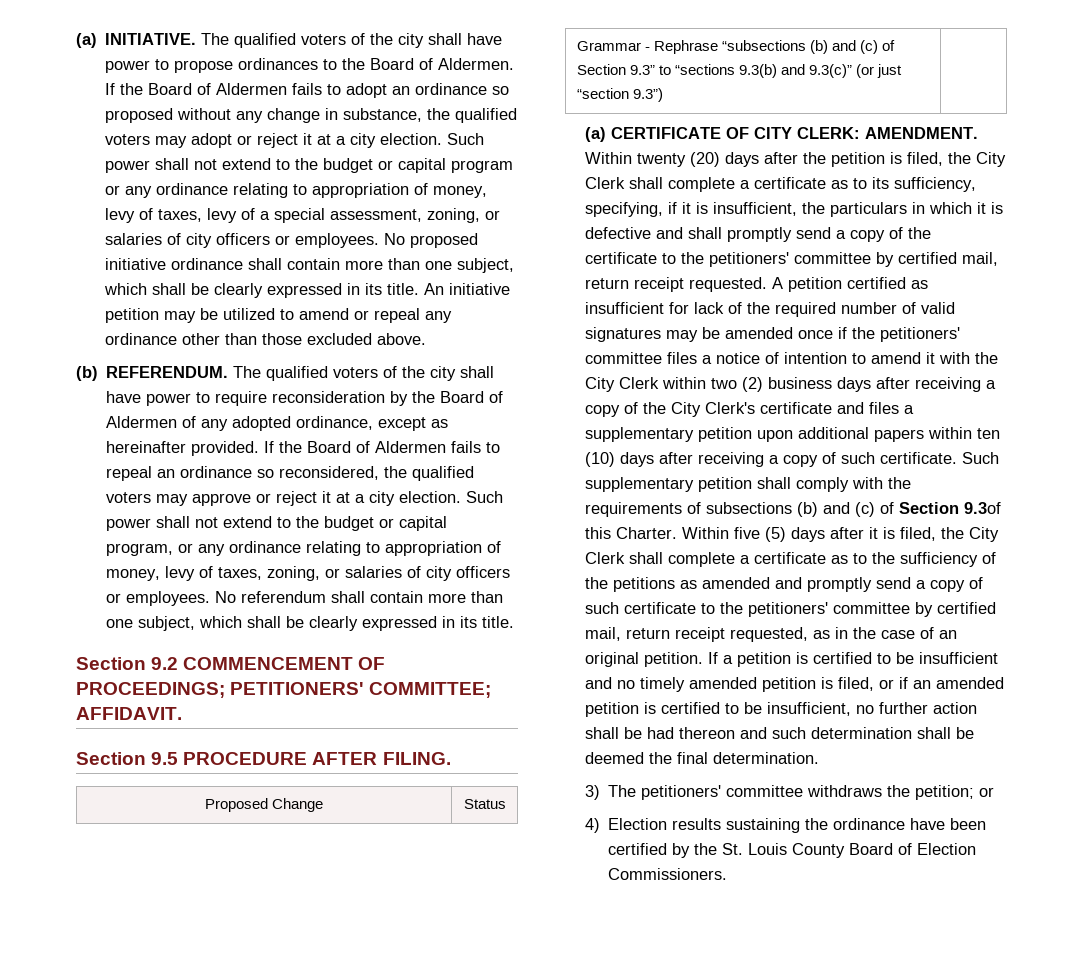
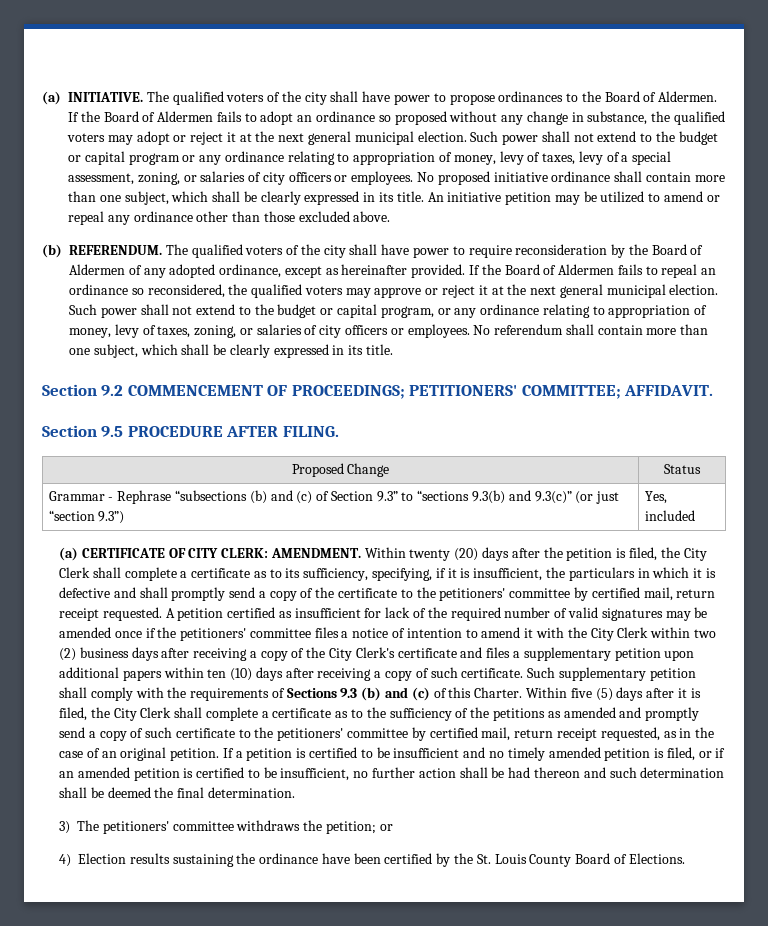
- If the Board of Aldermen fails to adopt an ordinance so proposed without any change in substance, the qualified voters may adopt or reject it at a city election.
+ If the Board of Aldermen fails to adopt an ordinance so proposed without any change in substance, the qualified voters may adopt or reject it at the next general municipal election.
- If the Board of Aldermen fails to repeal an ordinance so reconsidered, the qualified voters may approve or reject it at a city election.
+ If the Board of Aldermen fails to repeal an ordinance so reconsidered, the qualified voters may approve or reject it at the next general municipal election.
- Grammar - Rephrase “subsections (b) and (c) of Section 9.3” to “sections 9.3(b) and 9.3(c)” (or just “section 9.3”) |
+ Grammar - Rephrase “subsections (b) and (c) of Section 9.3” to “sections 9.3(b) and 9.3(c)” (or just “section 9.3”) | Yes, included
- Such supplementary petition shall comply with the requirements of subsections (b) and (c) of Section 9.3of this Charter.
+ Such supplementary petition shall comply with the requirements of Sections 9.3 (b) and (c) of this Charter.
- 4) Election results sustaining the ordinance have been certified by the St. Louis County Board of Election Commissioners.
+ 4) Election results sustaining the ordinance have been certified by the St. Louis County Board of Elections.

